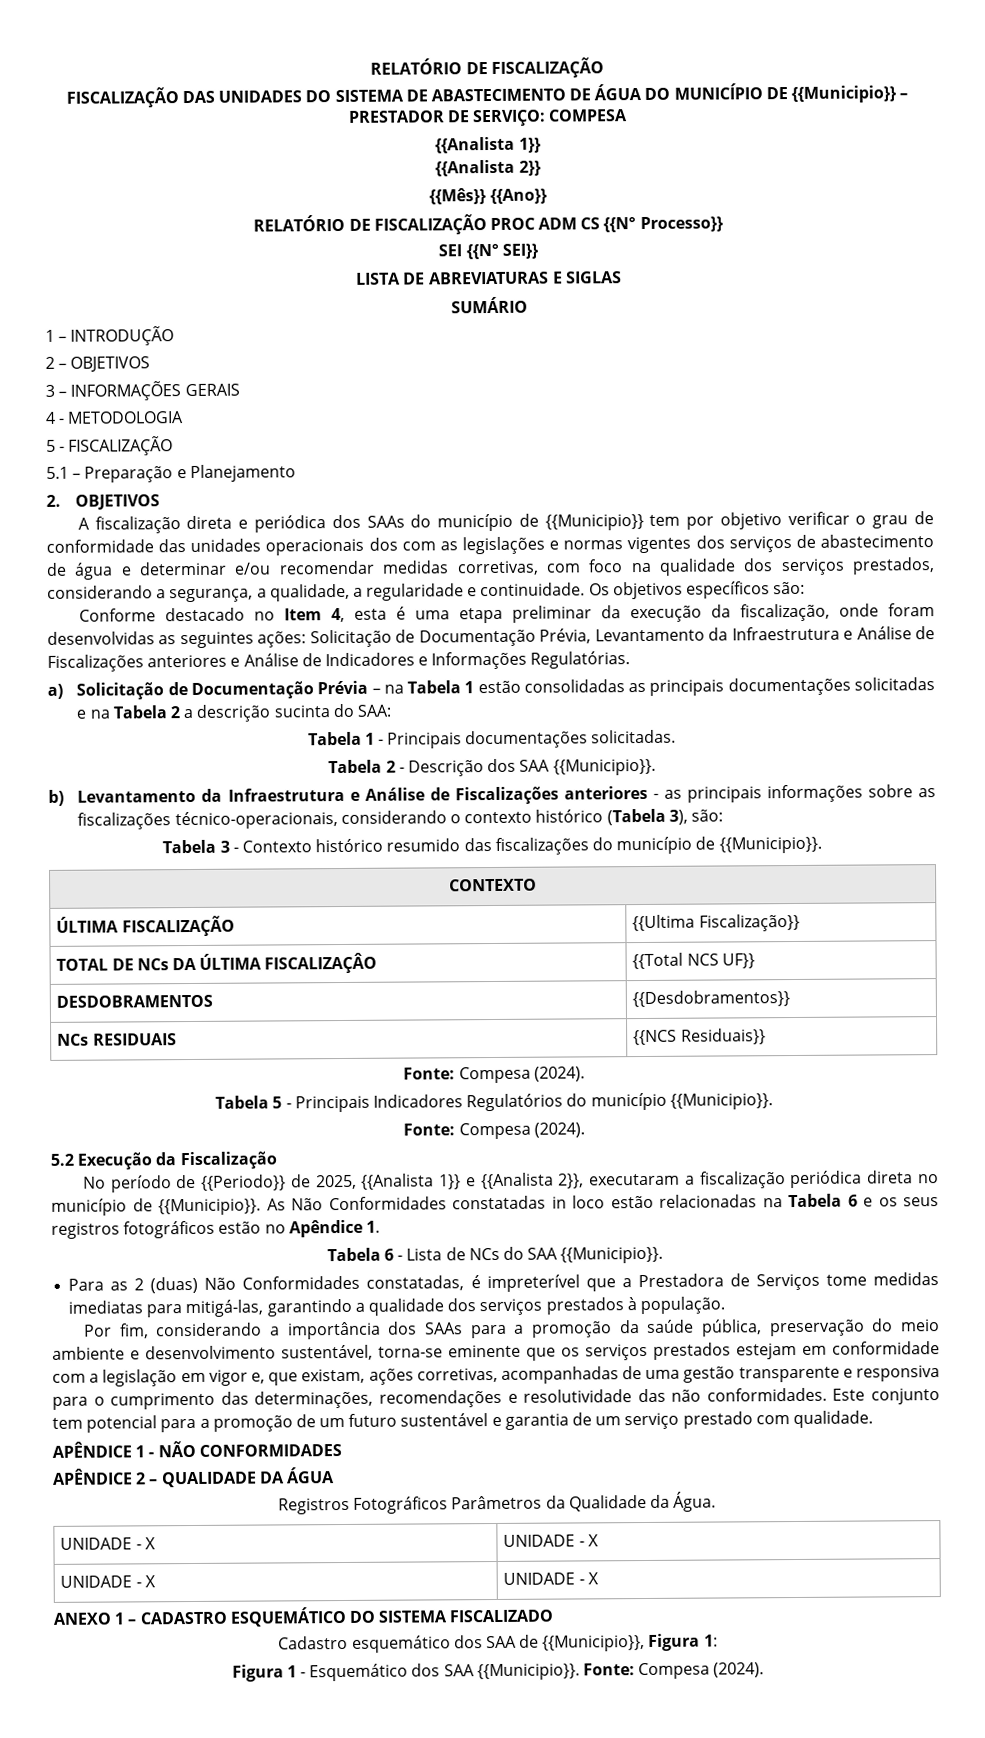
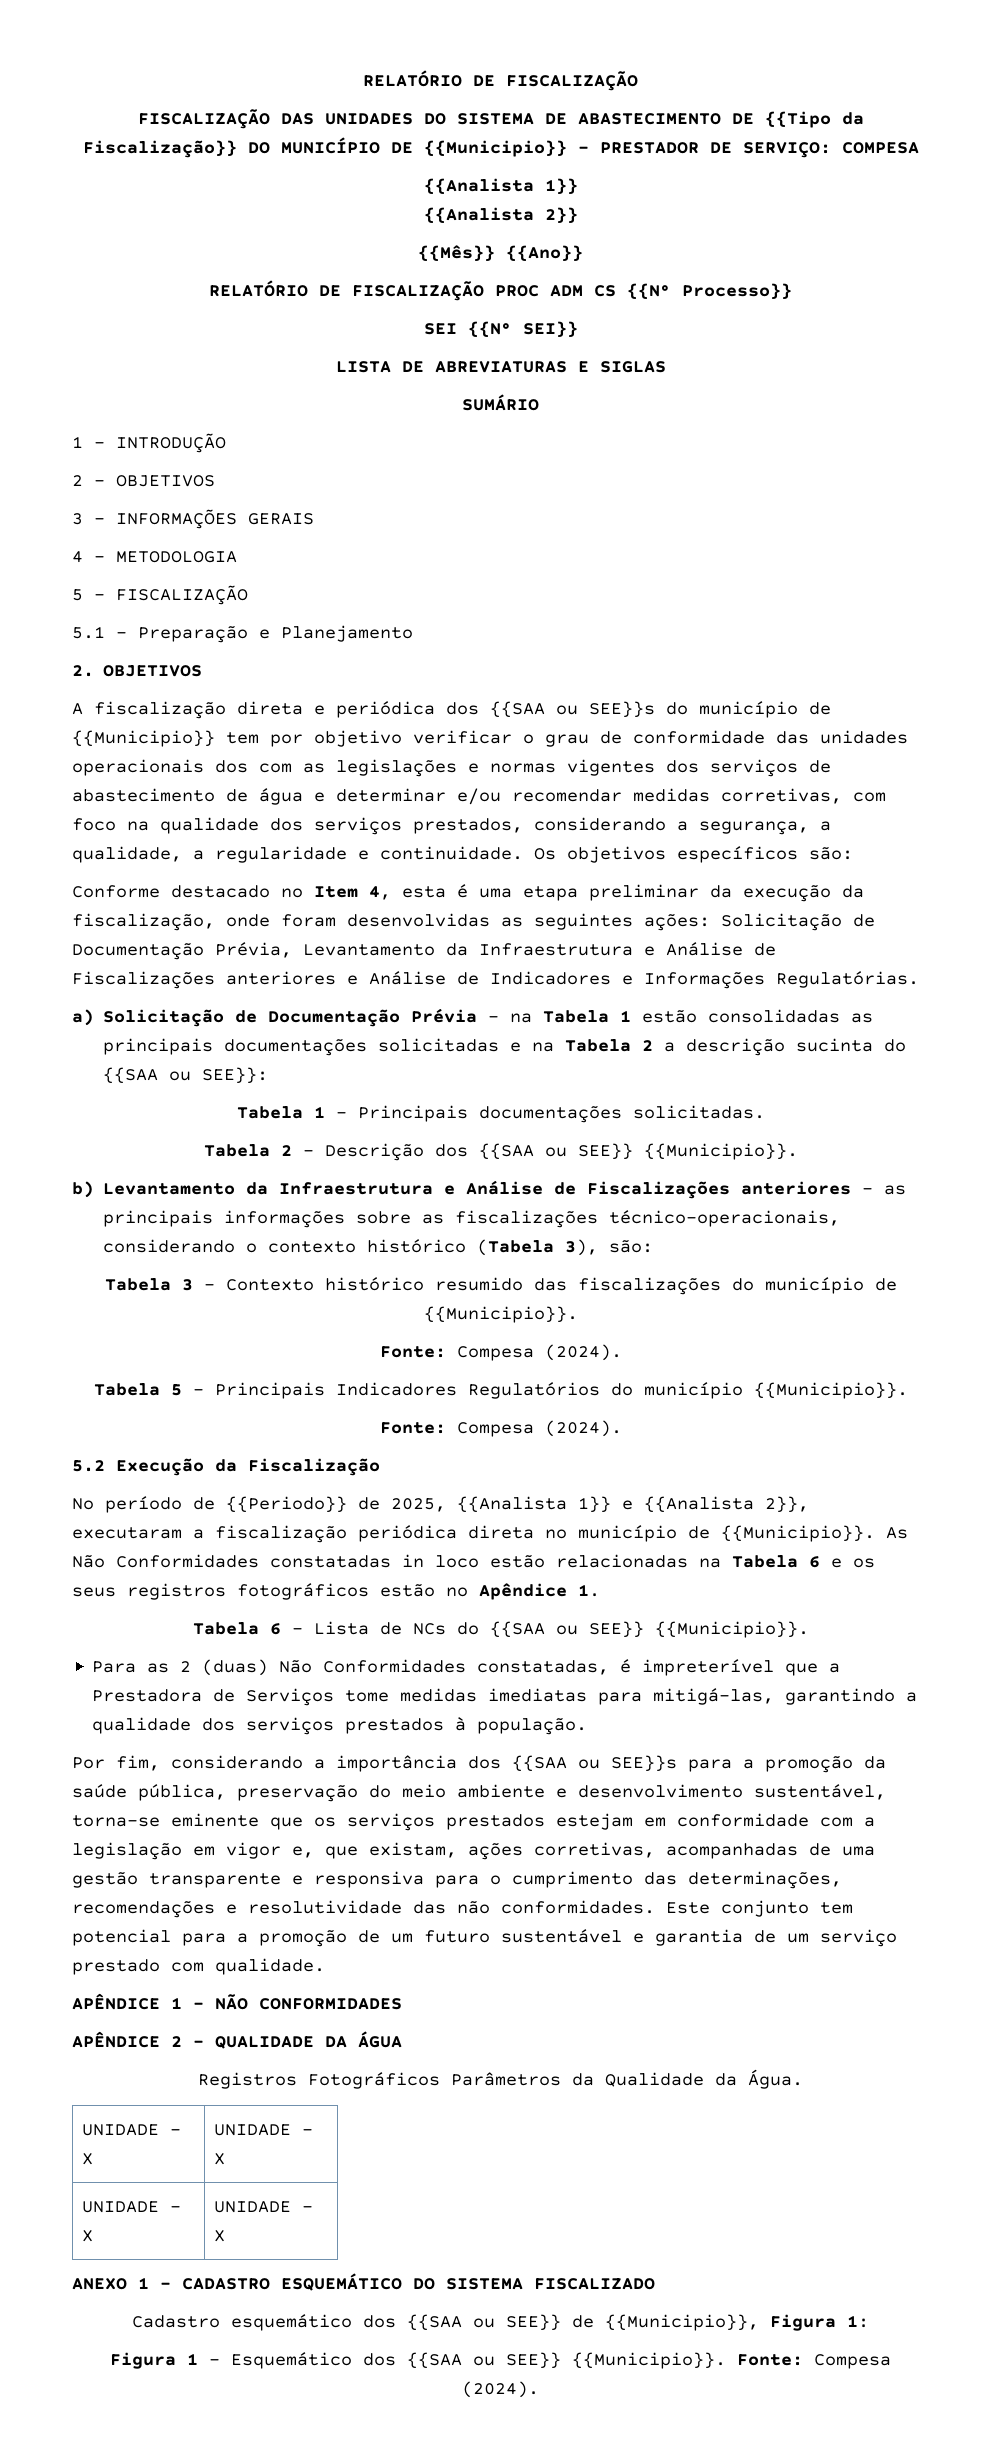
- FISCALIZAÇÃO DAS UNIDADES DO SISTEMA DE ABASTECIMENTO DE ÁGUA DO MUNICÍPIO DE {{Municipio}} – PRESTADOR DE SERVIÇO: COMPESA
+ FISCALIZAÇÃO DAS UNIDADES DO SISTEMA DE ABASTECIMENTO DE {{Tipo da Fiscalização}} DO MUNICÍPIO DE {{Municipio}} – PRESTADOR DE SERVIÇO: COMPESA
- A fiscalização direta e periódica dos SAAs do município de {{Municipio}} tem por objetivo verificar o grau de conformidade das unidades operacionais dos com as legislações e normas vigentes dos serviços de abastecimento de água e determinar e/ou recomendar medidas corretivas, com foco na qualidade dos serviços prestados, considerando a segurança, a qualidade, a regularidade e continuidade.
+ A fiscalização direta e periódica dos {{SAA ou SEE}}s do município de {{Municipio}} tem por objetivo verificar o grau de conformidade das unidades operacionais dos com as legislações e normas vigentes dos serviços de abastecimento de água e determinar e/ou recomendar medidas corretivas, com foco na qualidade dos serviços prestados, considerando a segurança, a qualidade, a regularidade e continuidade.
- a) Solicitação de Documentação Prévia – na Tabela 1 estão consolidadas as principais documentações solicitadas e na Tabela 2 a descrição sucinta do SAA:
+ a) Solicitação de Documentação Prévia – na Tabela 1 estão consolidadas as principais documentações solicitadas e na Tabela 2 a descrição sucinta do {{SAA ou SEE}}:
- Tabela 2 - Descrição dos SAA {{Municipio}}.
+ Tabela 2 - Descrição dos {{SAA ou SEE}} {{Municipio}}.
- CONTEXTO
- ÚLTIMA FISCALIZAÇÃO | {{Ultima Fiscalização}}
- TOTAL DE NCs DA ÚLTIMA FISCALIZAÇÂO | {{Total NCS UF}}
- DESDOBRAMENTOS | {{Desdobramentos}}
- NCs RESIDUAIS | {{NCS Residuais}}
- Tabela 6 - Lista de NCs do SAA {{Municipio}}.
+ Tabela 6 - Lista de NCs do {{SAA ou SEE}} {{Municipio}}.
- Por fim, considerando a importância dos SAAs para a promoção da saúde pública, preservação do meio ambiente e desenvolvimento sustentável, torna-se eminente que os serviços prestados estejam em conformidade com a legislação em vigor e, que existam, ações corretivas, acompanhadas de uma gestão transparente e responsiva para o cumprimento das determinações, recomendações e resolutividade das não conformidades.
+ Por fim, considerando a importância dos {{SAA ou SEE}}s para a promoção da saúde pública, preservação do meio ambiente e desenvolvimento sustentável, torna-se eminente que os serviços prestados estejam em conformidade com a legislação em vigor e, que existam, ações corretivas, acompanhadas de uma gestão transparente e responsiva para o cumprimento das determinações, recomendações e resolutividade das não conformidades.
- Cadastro esquemático dos SAA de {{Municipio}}, Figura 1:
+ Cadastro esquemático dos {{SAA ou SEE}} de {{Municipio}}, Figura 1:
- Figura 1 - Esquemático dos SAA {{Municipio}}.
+ Figura 1 - Esquemático dos {{SAA ou SEE}} {{Municipio}}.

